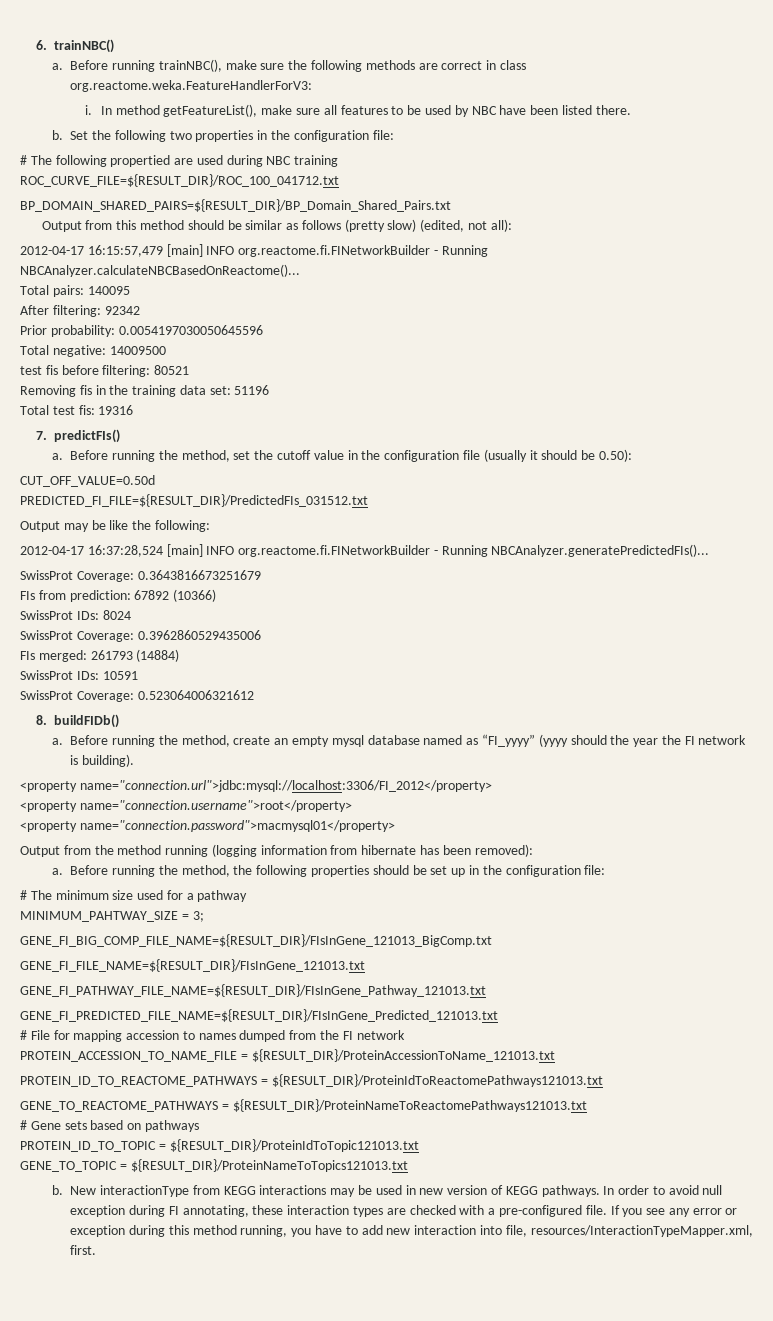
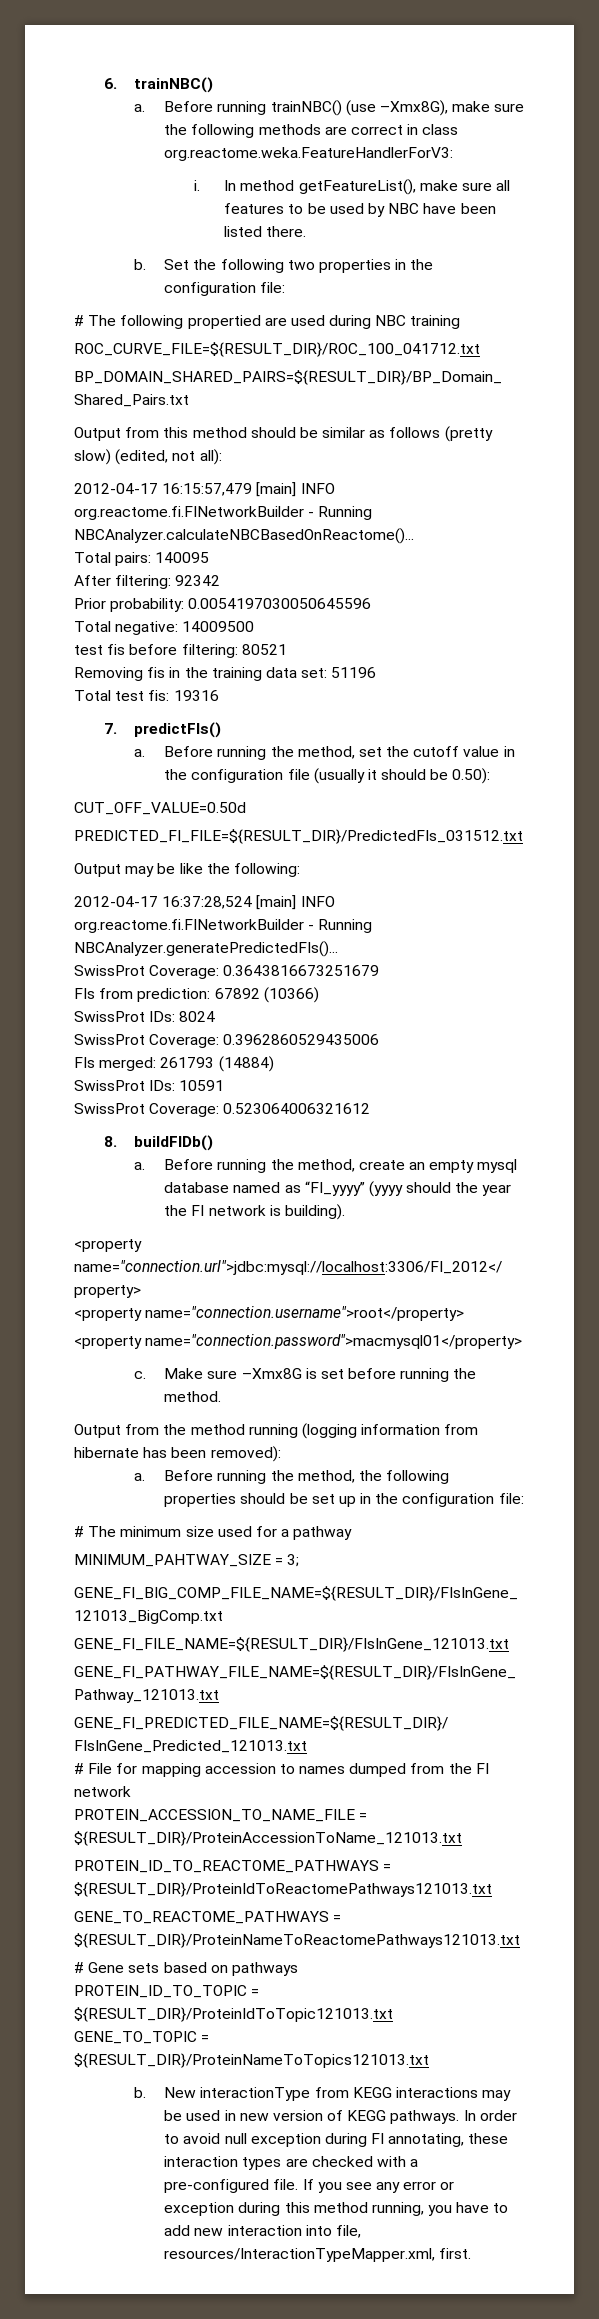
- Before running trainNBC(), make sure the following methods are correct in class org.reactome.weka.FeatureHandlerForV3:
+ Before running trainNBC() (use –Xmx8G), make sure the following methods are correct in class org.reactome.weka.FeatureHandlerForV3:
+ c. Make sure –Xmx8G is set before running the method.

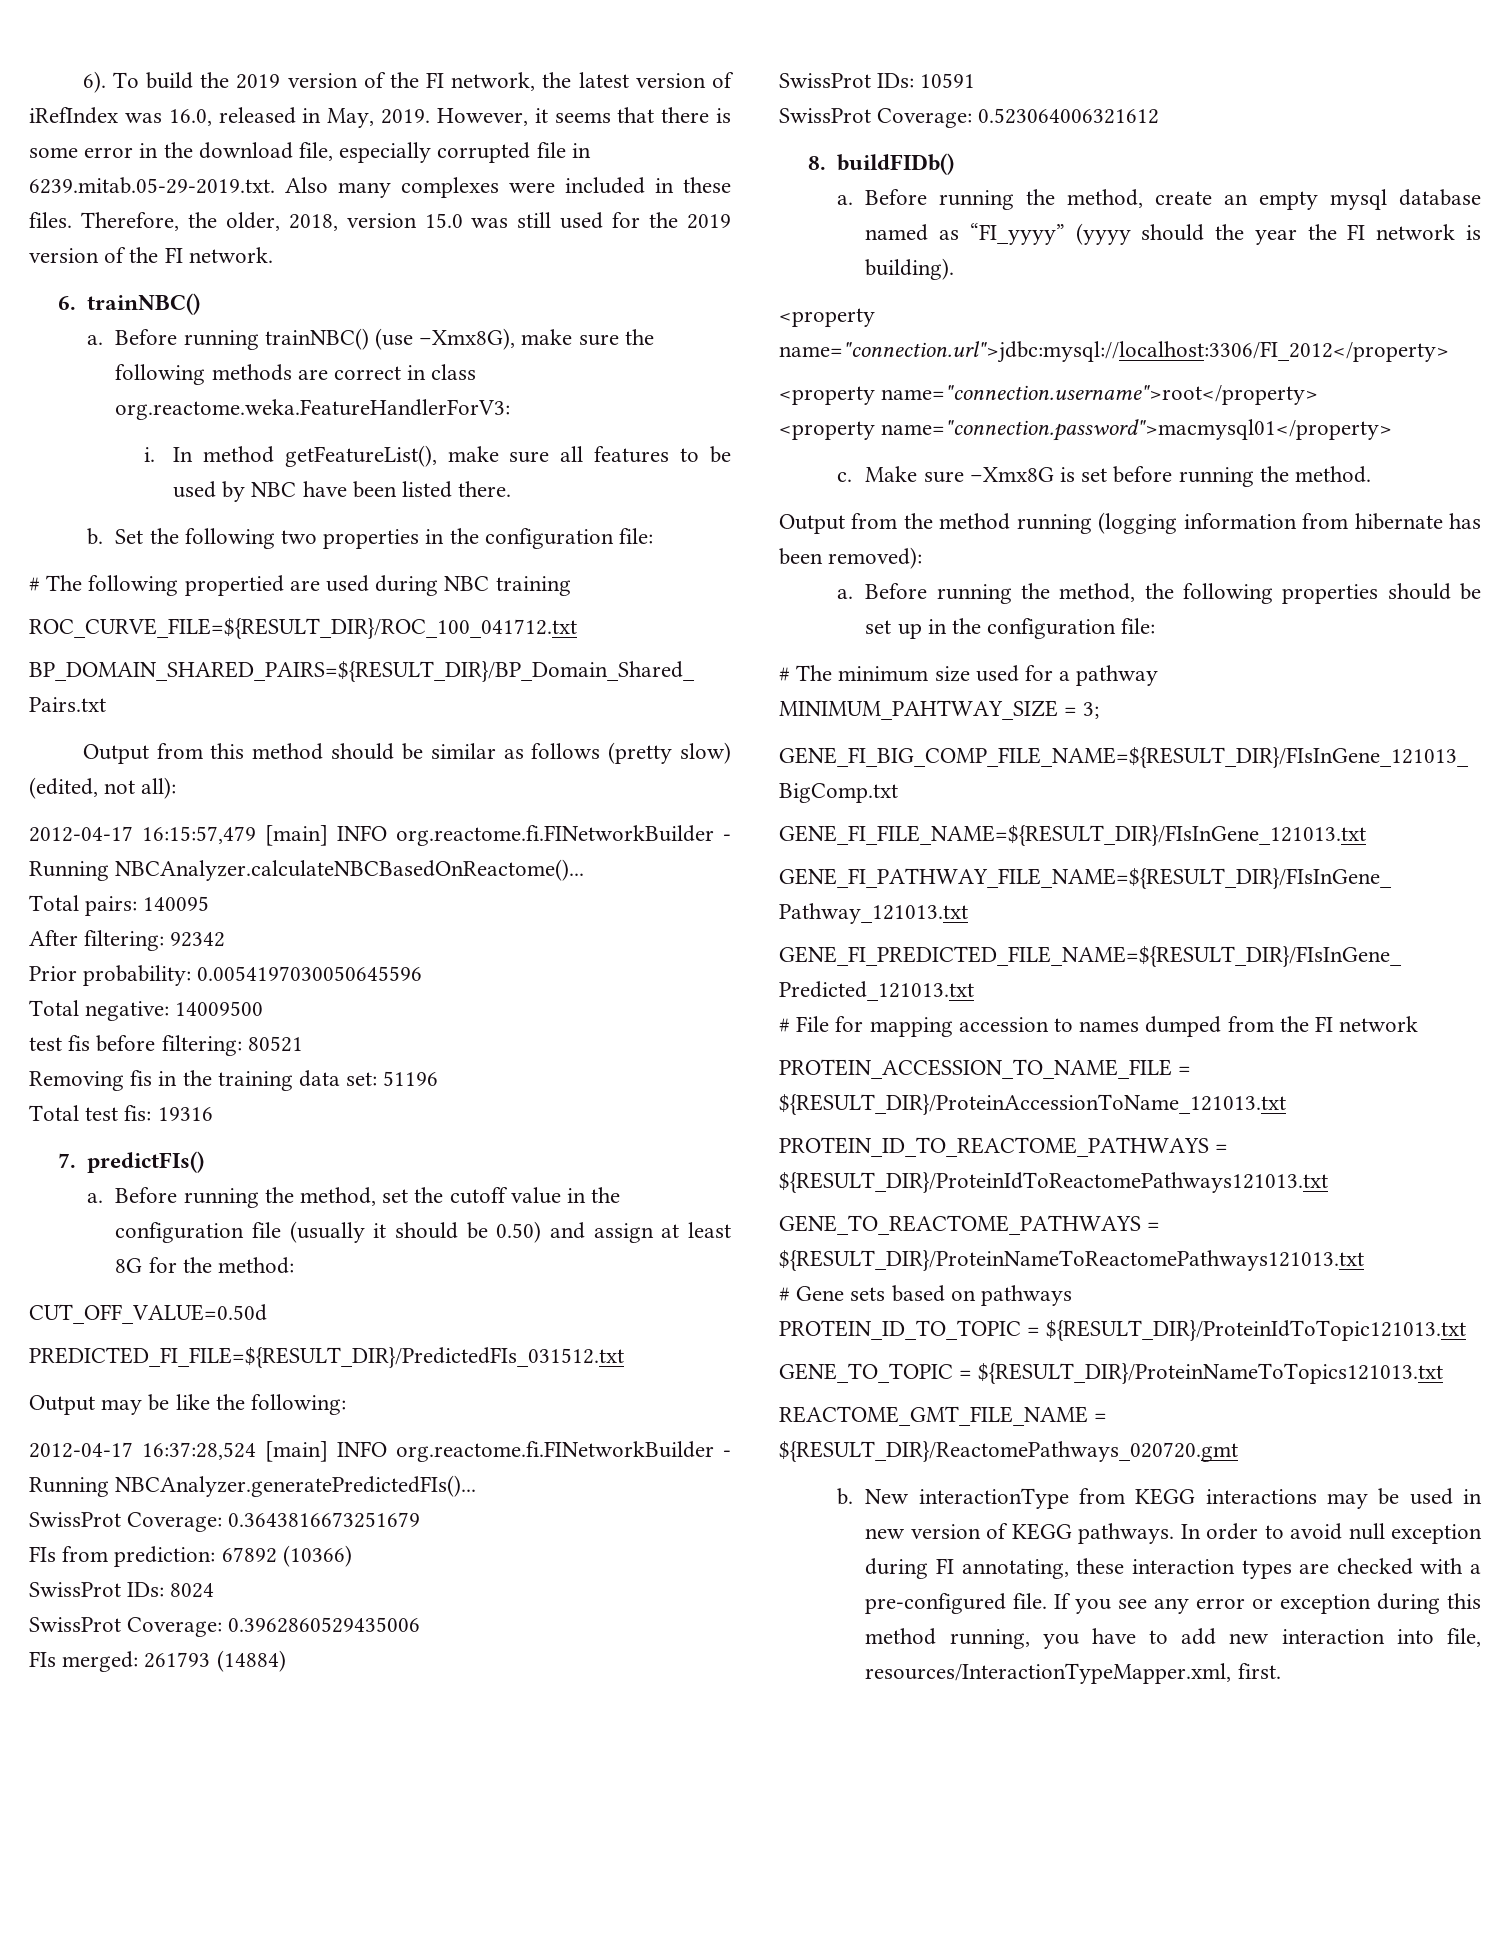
+ 6). To build the 2019 version of the FI network, the latest version of iRefIndex was 16.0, released in May, 2019. However, it seems that there is some error in the download file, especially corrupted file in 6239.mitab.05-29-2019.txt. Also many complexes were included in these files. Therefore, the older, 2018, version 15.0 was still used for the 2019 version of the FI network.
- Before running the method, set the cutoff value in the configuration file (usually it should be 0.50):
+ Before running the method, set the cutoff value in the configuration file (usually it should be 0.50) and assign at least 8G for the method:
+ REACTOME_GMT_FILE_NAME = ${RESULT_DIR}/ReactomePathways_020720.gmt

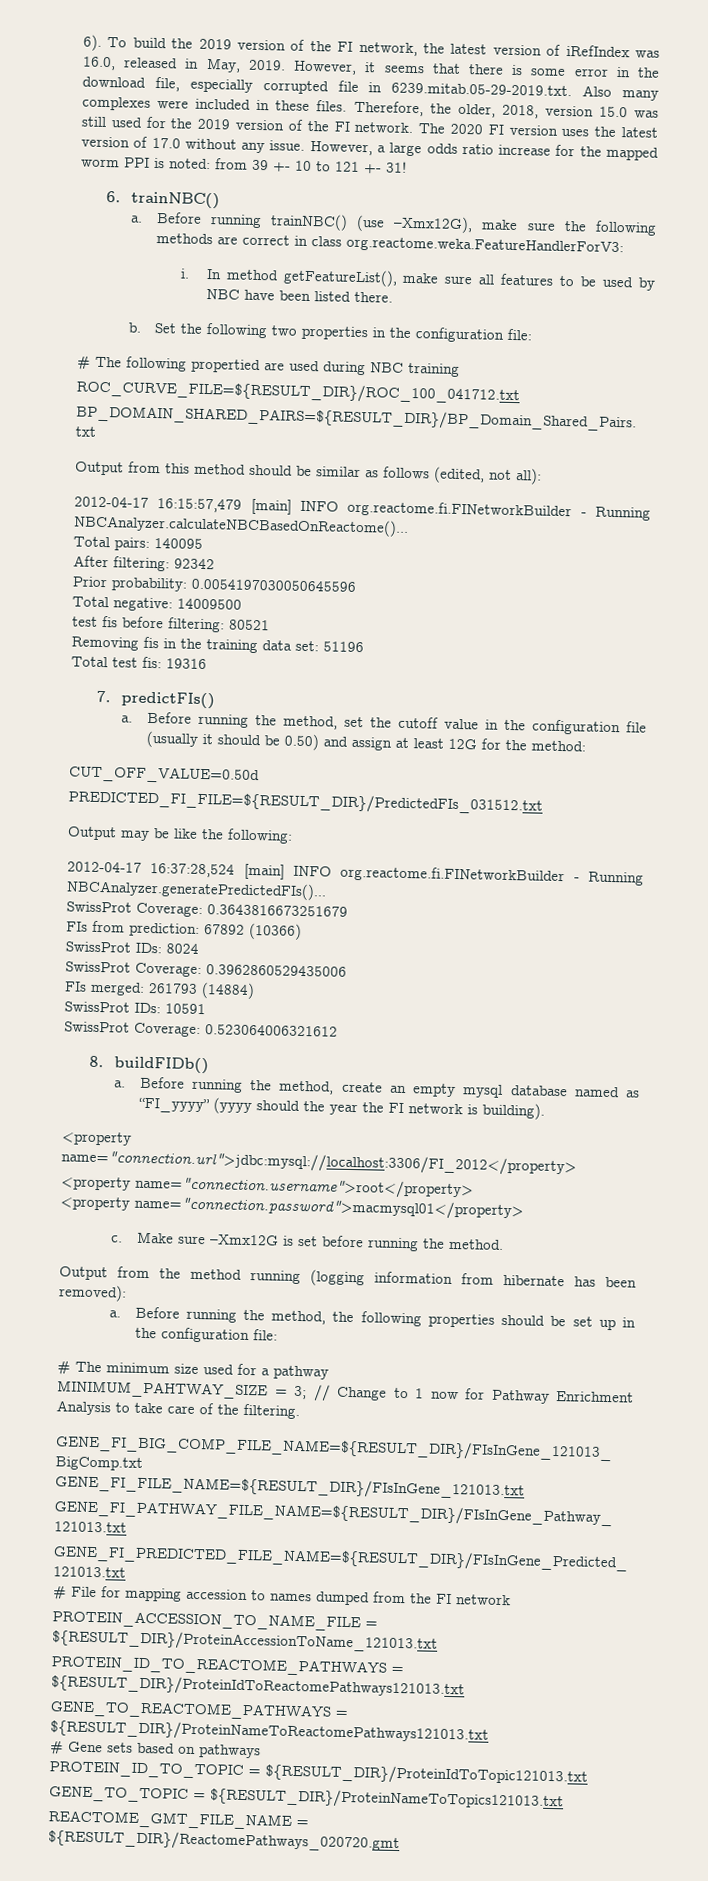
+ The 2020 FI version uses the latest version of 17.0 without any issue. However, a large odds ratio increase for the mapped worm PPI is noted: from 39 +- 10 to 121 +- 31!
- Before running trainNBC() (use –Xmx8G), make sure the following methods are correct in class org.reactome.weka.FeatureHandlerForV3:
+ Before running trainNBC() (use –Xmx12G), make sure the following methods are correct in class org.reactome.weka.FeatureHandlerForV3:
- Output from this method should be similar as follows (pretty slow) (edited, not all):
+ Output from this method should be similar as follows (edited, not all):
- Before running the method, set the cutoff value in the configuration file (usually it should be 0.50) and assign at least 8G for the method:
+ Before running the method, set the cutoff value in the configuration file (usually it should be 0.50) and assign at least 12G for the method:
- Make sure –Xmx8G is set before running the method.
+ Make sure –Xmx12G is set before running the method.
- MINIMUM_PAHTWAY_SIZE = 3;
+ MINIMUM_PAHTWAY_SIZE = 3; // Change to 1 now for Pathway Enrichment Analysis to take care of the filtering.
- b. New interactionType from KEGG interactions may be used in new version of KEGG pathways. In order to avoid null exception during FI annotating, these interaction types are checked with a pre-configured file. If you see any error or exception during this method running, you have to add new interaction into file, resources/InteractionTypeMapper.xml, first.

